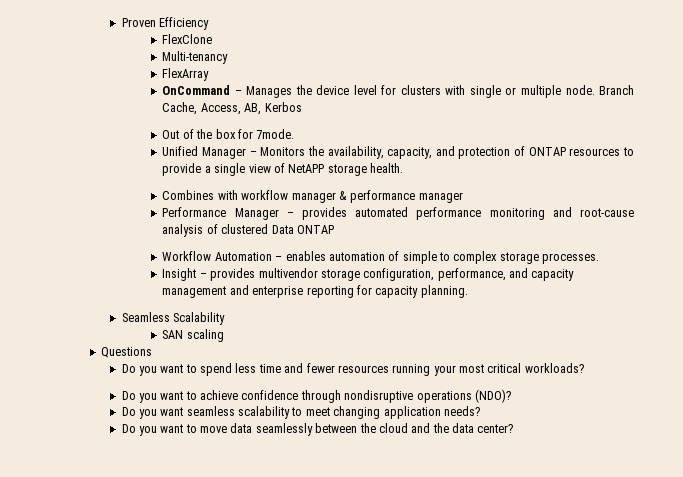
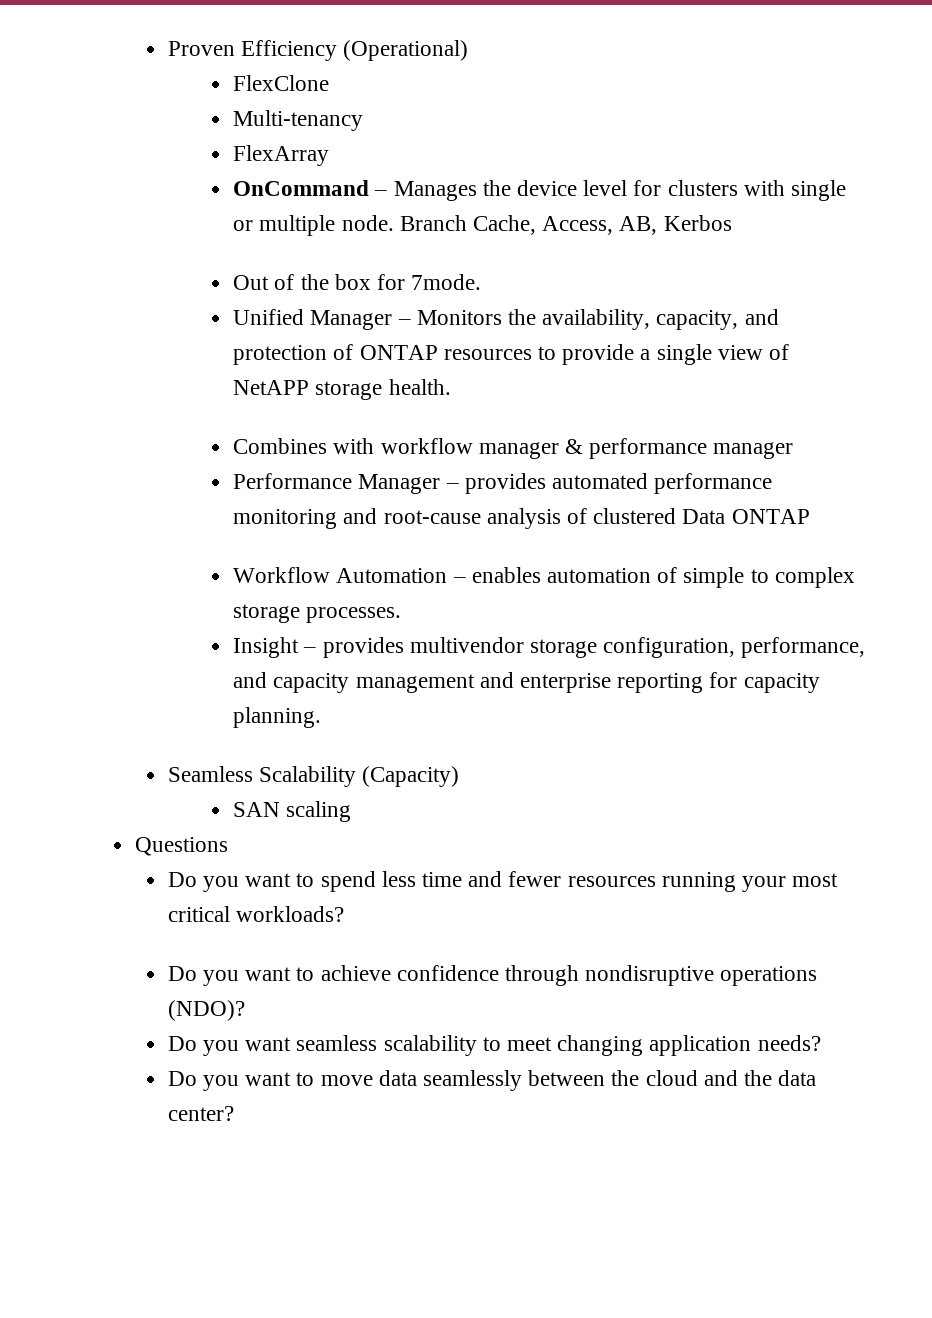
- Proven Efficiency
+ Proven Efficiency (Operational)
- Seamless Scalability
+ Seamless Scalability (Capacity)

